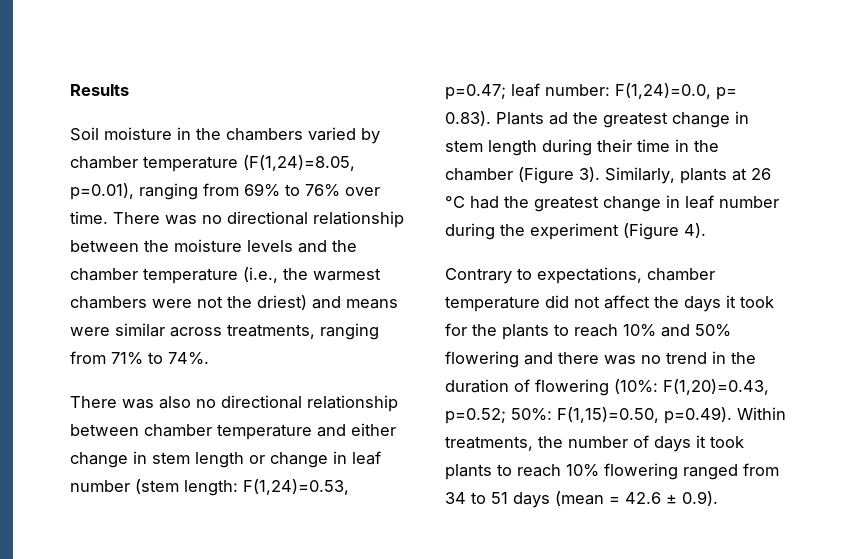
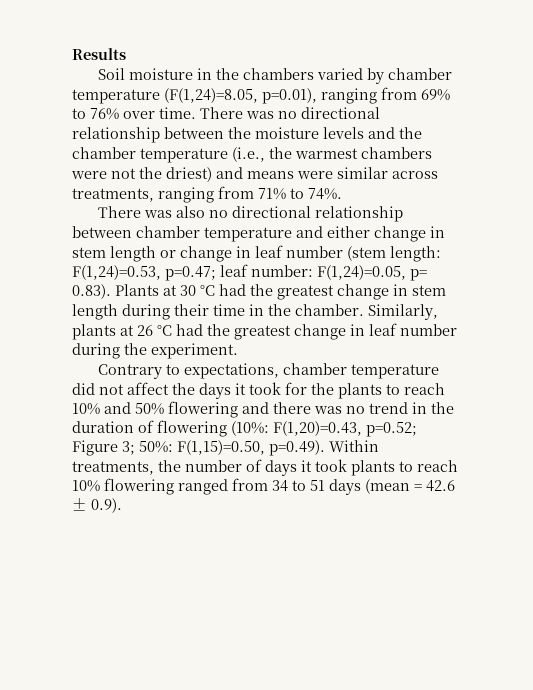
- There was also no directional relationship between chamber temperature and either change in stem length or change in leaf number (stem length: F(1,24)=0.53, p=0.47; leaf number: F(1,24)=0.0, p= 0.83). Plants ad the greatest change in stem length during their time in the chamber (Figure 3).
+ There was also no directional relationship between chamber temperature and either change in stem length or change in leaf number (stem length: F(1,24)=0.53, p=0.47; leaf number: F(1,24)=0.05, p= 0.83). Plants at 30 °C had the greatest change in stem length during their time in the chamber.
- Similarly, plants at 26 °C had the greatest change in leaf number during the experiment (Figure 4).
+ Similarly, plants at 26 °C had the greatest change in leaf number during the experiment.
+ Figure 3;

